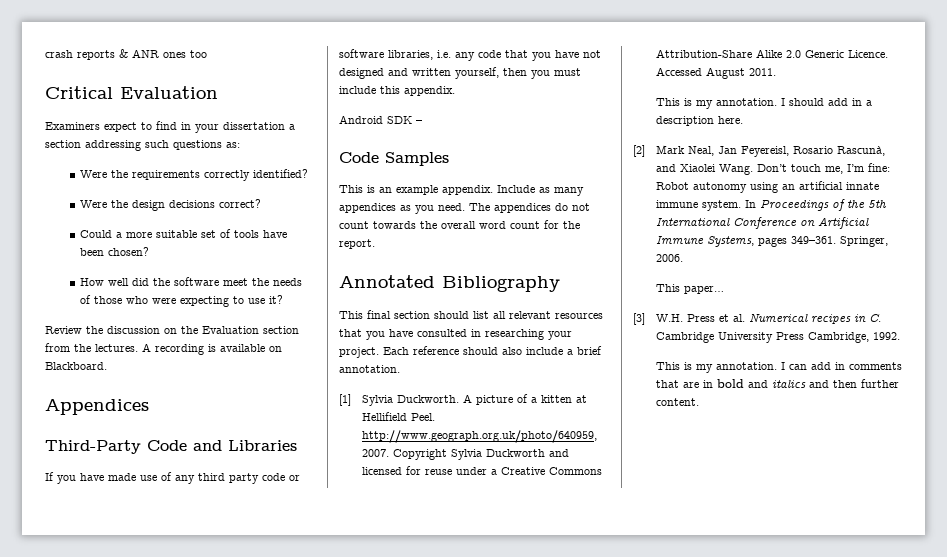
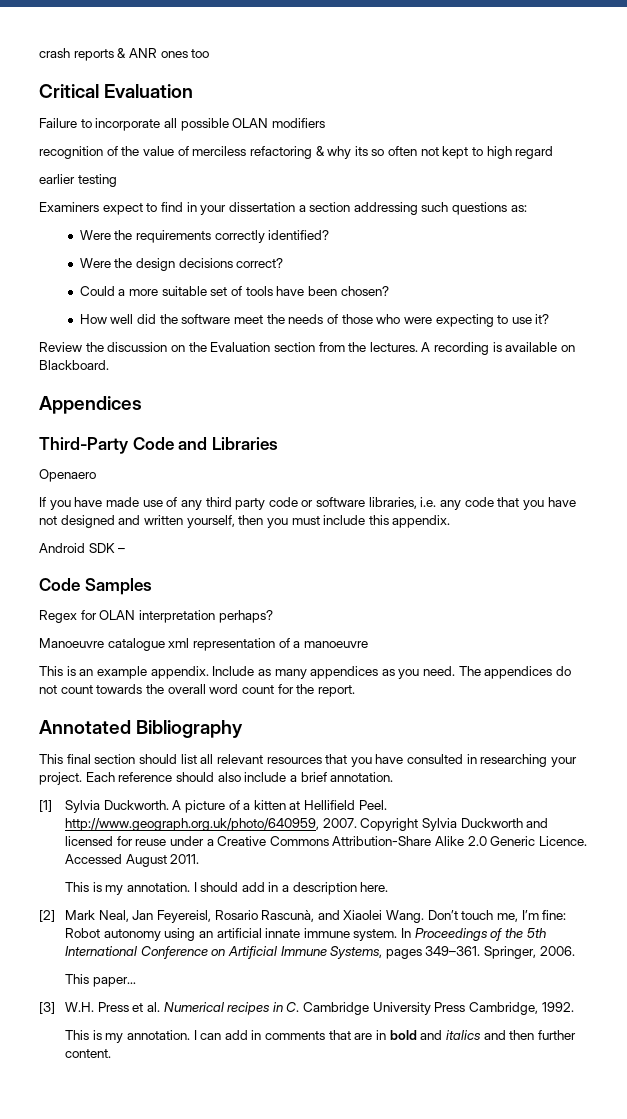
+ Failure to incorporate all possible OLAN modifiers
+ recognition of the value of merciless refactoring & why its so often not kept to high regard
+ earlier testing
+ Openaero
+ Regex for OLAN interpretation perhaps?
+ Manoeuvre catalogue xml representation of a manoeuvre

